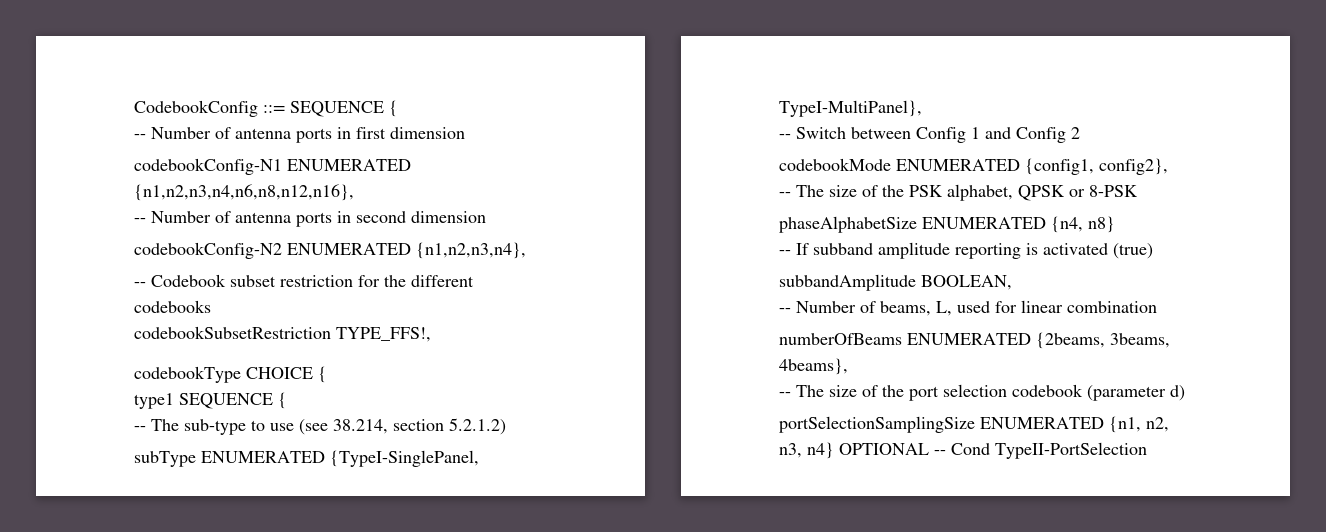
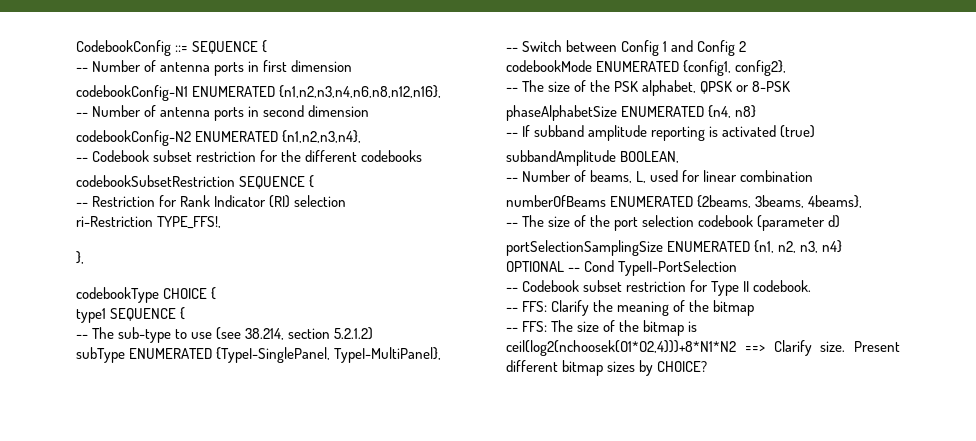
- codebookSubsetRestriction TYPE_FFS!,
+ codebookSubsetRestriction SEQUENCE {
+ -- Restriction for Rank Indicator (RI) selection
+ ri-Restriction TYPE_FFS!,
+ },
+ -- Codebook subset restriction for Type II codebook.
+ -- FFS: Clarify the meaning of the bitmap
+ -- FFS: The size of the bitmap is ceil(log2(nchoosek(O1*O2,4)))+8*N1*N2 ==> Clarify size. Present different bitmap sizes by CHOICE?

